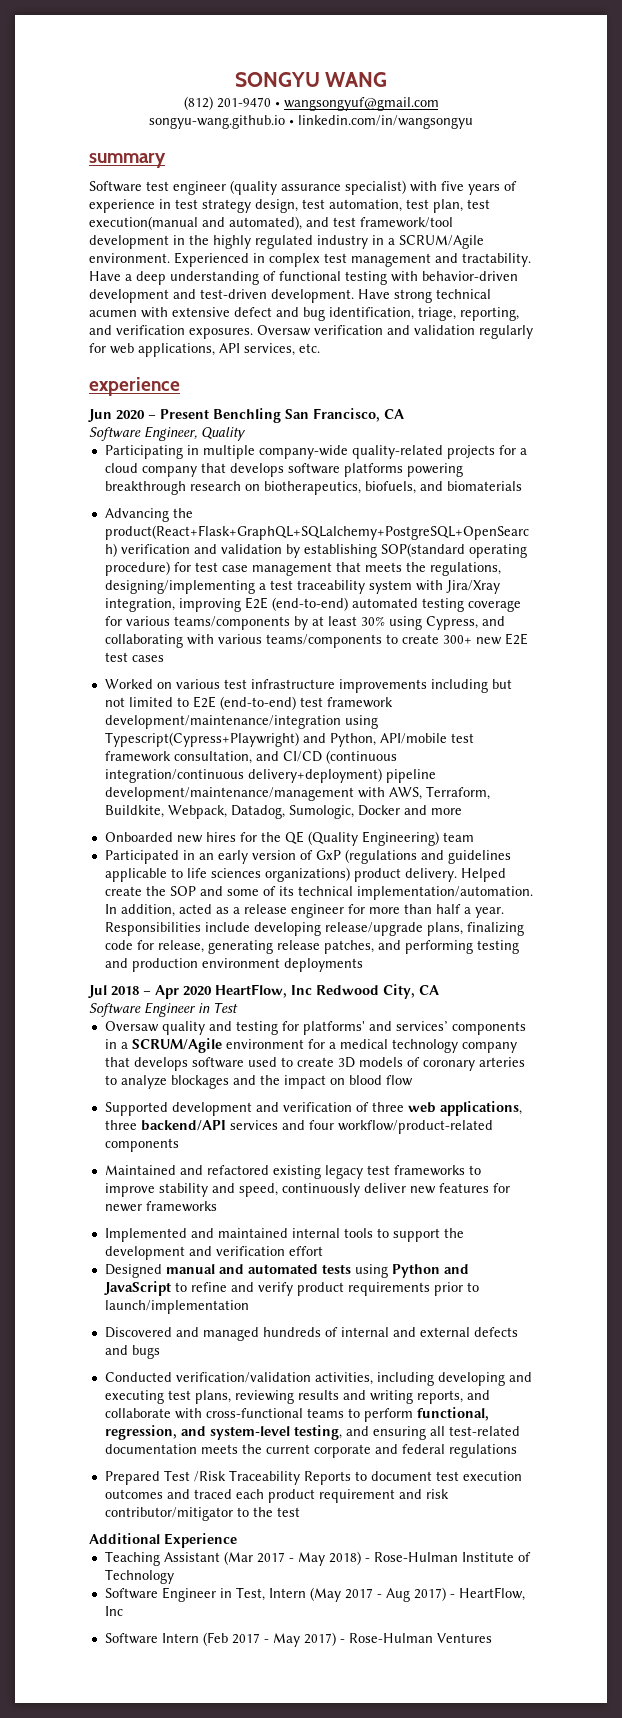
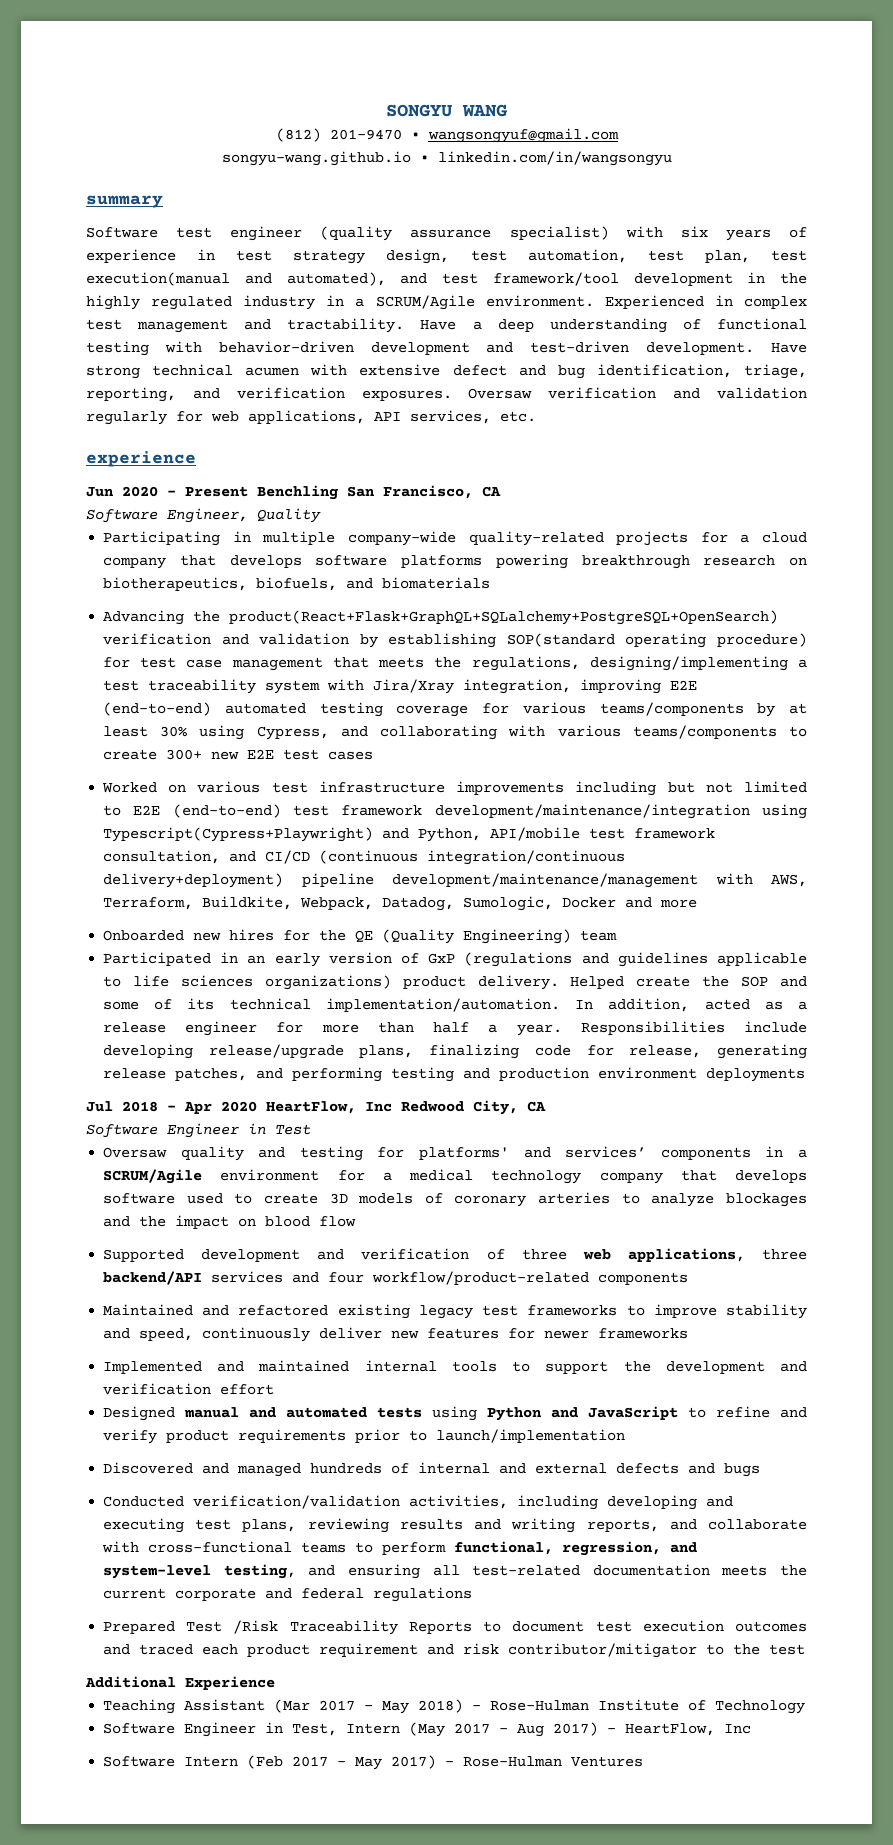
- Software test engineer (quality assurance specialist) with five years of experience in test strategy design, test automation, test plan, test execution(manual and automated), and test framework/tool development in the highly regulated industry in a SCRUM/Agile environment.
+ Software test engineer (quality assurance specialist) with six years of experience in test strategy design, test automation, test plan, test execution(manual and automated), and test framework/tool development in the highly regulated industry in a SCRUM/Agile environment.

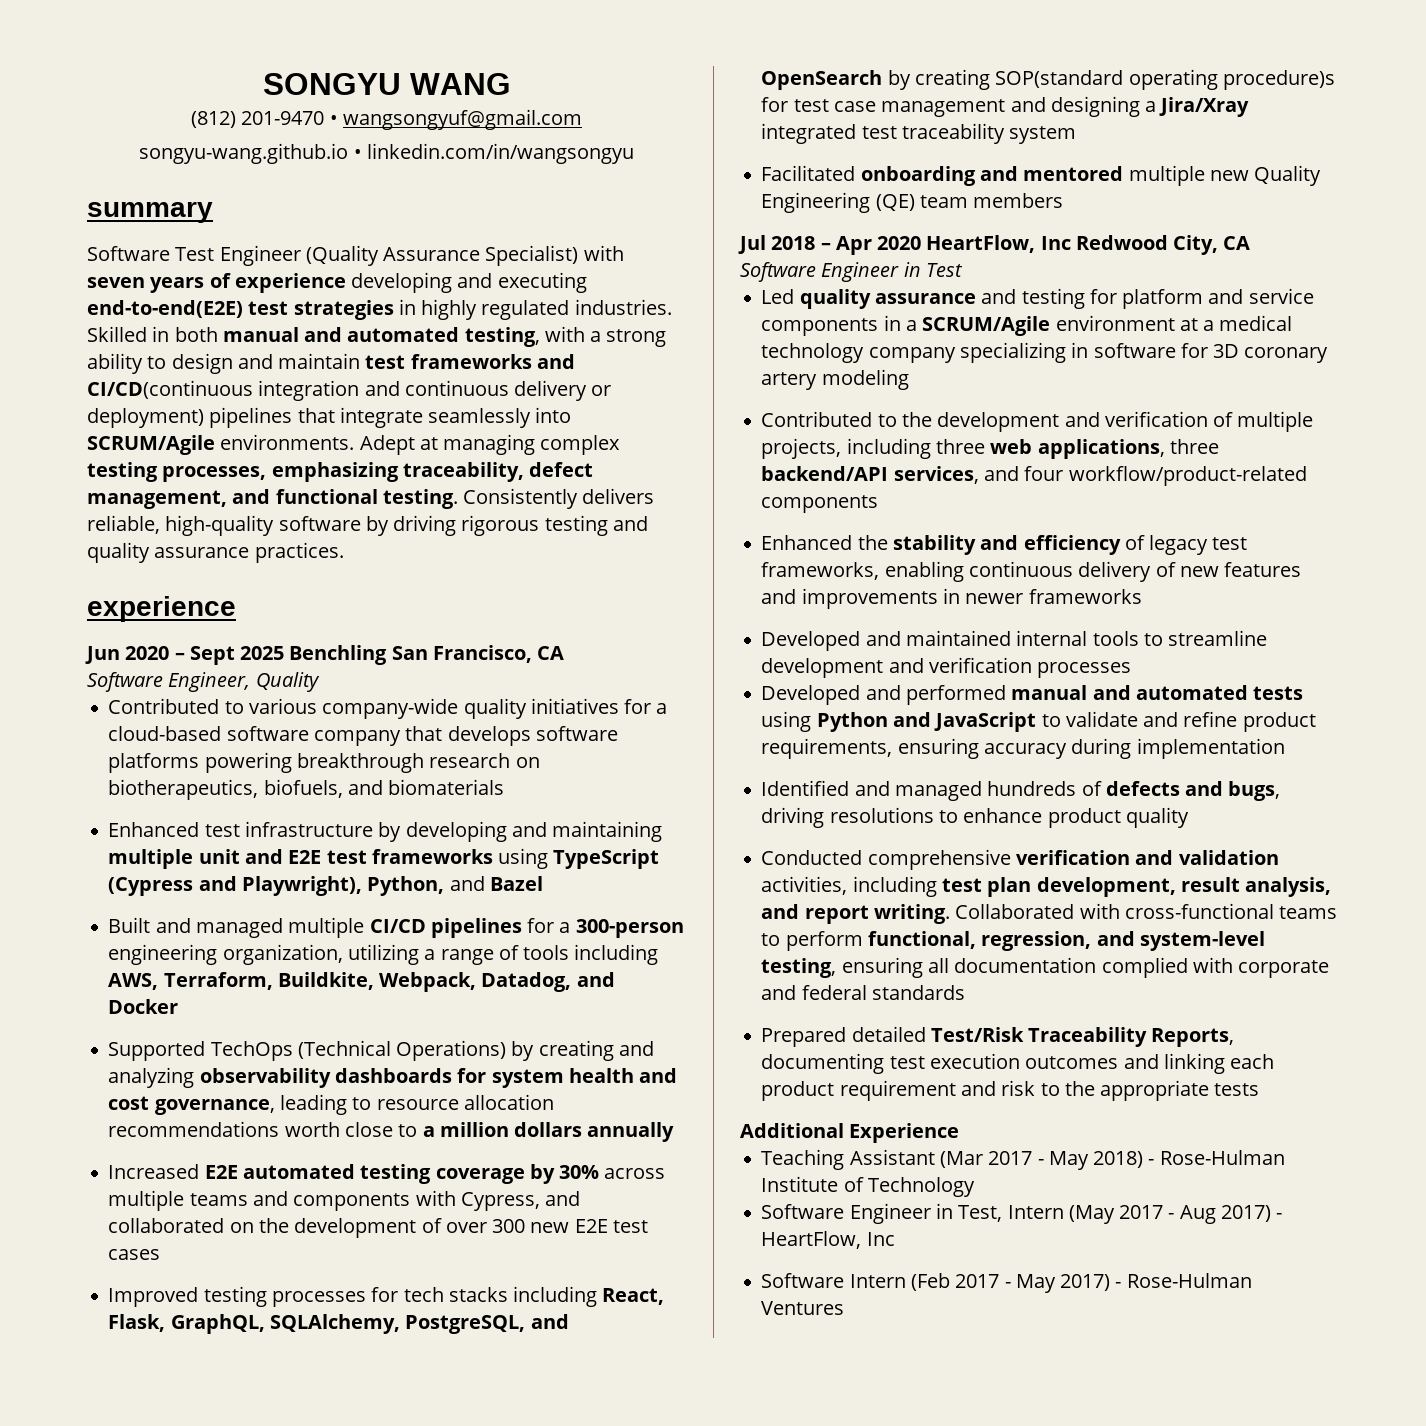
- Software test engineer (quality assurance specialist) with six years of experience in test strategy design, test automation, test plan, test execution(manual and automated), and test framework/tool development in the highly regulated industry in a SCRUM/Agile environment. Experienced in complex test management and tractability. Have a deep understanding of functional testing with behavior-driven development and test-driven development. Have strong technical acumen with extensive defect and bug identification, triage, reporting, and verification exposures. Oversaw verification and validation regularly for web applications, API services, etc.
+ Software Test Engineer (Quality Assurance Specialist) with seven years of experience developing and executing end-to-end(E2E) test strategies in highly regulated industries. Skilled in both manual and automated testing, with a strong ability to design and maintain test frameworks and CI/CD(continuous integration and continuous delivery or deployment) pipelines that integrate seamlessly into SCRUM/Agile environments. Adept at managing complex testing processes, emphasizing traceability, defect management, and functional testing. Consistently delivers reliable, high-quality software by driving rigorous testing and quality assurance practices.
- Jun 2020 – Present Benchling San Francisco, CA
+ Jun 2020 – Sept 2025 Benchling San Francisco, CA
- Participating in multiple company-wide quality-related projects for a cloud company that develops software platforms powering breakthrough research on biotherapeutics, biofuels, and biomaterials
+ Contributed to various company-wide quality initiatives for a cloud-based software company that develops software platforms powering breakthrough research on biotherapeutics, biofuels, and biomaterials
- Advancing the product(React+Flask+GraphQL+SQLalchemy+PostgreSQL+OpenSearch) verification and validation by establishing SOP(standard operating procedure) for test case management that meets the regulations, designing/implementing a test traceability system with Jira/Xray integration, improving E2E (end-to-end) automated testing coverage for various teams/components by at least 30% using Cypress, and collaborating with various teams/components to create 300+ new E2E test cases
- Worked on various test infrastructure improvements including but not limited to E2E (end-to-end) test framework development/maintenance/integration using Typescript(Cypress+Playwright) and Python, API/mobile test framework consultation, and CI/CD (continuous integration/continuous delivery+deployment) pipeline development/maintenance/management with AWS, Terraform, Buildkite, Webpack, Datadog, Sumologic, Docker and more
- Onboarded new hires for the QE (Quality Engineering) team
- Participated in an early version of GxP (regulations and guidelines applicable to life sciences organizations) product delivery. Helped create the SOP and some of its technical implementation/automation. In addition, acted as a release engineer for more than half a year. Responsibilities include developing release/upgrade plans, finalizing code for release, generating release patches, and performing testing and production environment deployments
+ Enhanced test infrastructure by developing and maintaining multiple unit and E2E test frameworks using TypeScript (Cypress and Playwright), Python, and Bazel
+ Built and managed multiple CI/CD pipelines for a 300-person engineering organization, utilizing a range of tools including AWS, Terraform, Buildkite, Webpack, Datadog, and Docker
+ Supported TechOps (Technical Operations) by creating and analyzing observability dashboards for system health and cost governance, leading to resource allocation recommendations worth close to a million dollars annually
+ Increased E2E automated testing coverage by 30% across multiple teams and components with Cypress, and collaborated on the development of over 300 new E2E test cases
+ Improved testing processes for tech stacks including React, Flask, GraphQL, SQLAlchemy, PostgreSQL, and OpenSearch by creating SOP(standard operating procedure)s for test case management and designing a Jira/Xray integrated test traceability system
+ Facilitated onboarding and mentored multiple new Quality Engineering (QE) team members
- Oversaw quality and testing for platforms' and services’ components in a SCRUM/Agile environment for a medical technology company that develops software used to create 3D models of coronary arteries to analyze blockages and the impact on blood flow
- Supported development and verification of three web applications, three backend/API services and four workflow/product-related components
+ Led quality assurance and testing for platform and service components in a SCRUM/Agile environment at a medical technology company specializing in software for 3D coronary artery modeling
+ Contributed to the development and verification of multiple projects, including three web applications, three backend/API services, and four workflow/product-related components
- Maintained and refactored existing legacy test frameworks to improve stability and speed, continuously deliver new features for newer frameworks
+ Enhanced the stability and efficiency of legacy test frameworks, enabling continuous delivery of new features and improvements in newer frameworks
- Implemented and maintained internal tools to support the development and verification effort
- Designed manual and automated tests using Python and JavaScript to refine and verify product requirements prior to launch/implementation
- Discovered and managed hundreds of internal and external defects and bugs
- Conducted verification/validation activities, including developing and executing test plans, reviewing results and writing reports, and collaborate with cross-functional teams to perform functional, regression, and system-level testing, and ensuring all test-related documentation meets the current corporate and federal regulations
+ Developed and maintained internal tools to streamline development and verification processes
+ Developed and performed manual and automated tests using Python and JavaScript to validate and refine product requirements, ensuring accuracy during implementation
+ Identified and managed hundreds of defects and bugs, driving resolutions to enhance product quality
+ Conducted comprehensive verification and validation activities, including test plan development, result analysis, and report writing. Collaborated with cross-functional teams to perform functional, regression, and system-level testing, ensuring all documentation complied with corporate and federal standards
- Prepared Test /Risk Traceability Reports to document test execution outcomes and traced each product requirement and risk contributor/mitigator to the test
+ Prepared detailed Test/Risk Traceability Reports, documenting test execution outcomes and linking each product requirement and risk to the appropriate tests

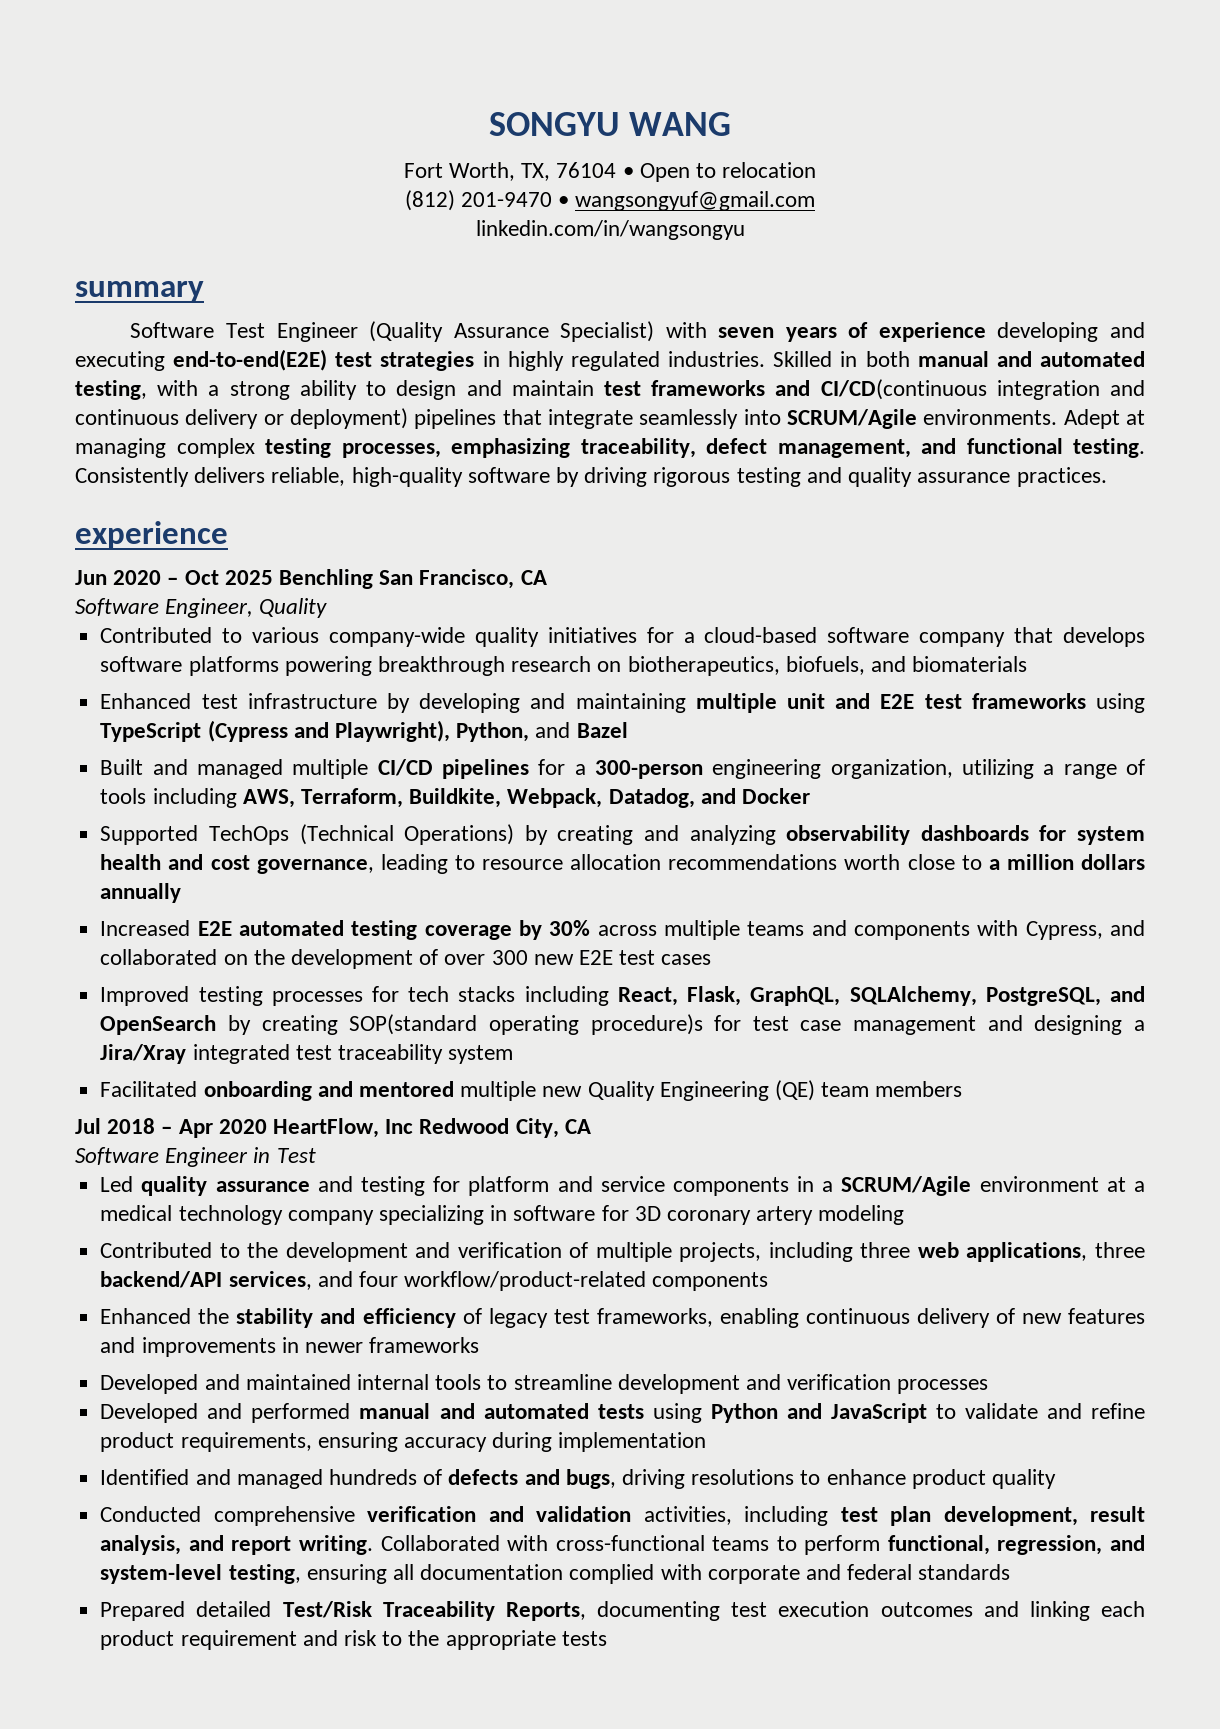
+ Fort Worth, TX, 76104 • Open to relocation
- songyu-wang.github.io • linkedin.com/in/wangsongyu
+ linkedin.com/in/wangsongyu
- Jun 2020 – Sept 2025 Benchling San Francisco, CA
+ Jun 2020 – Oct 2025 Benchling San Francisco, CA
- Additional Experience
- Teaching Assistant (Mar 2017 - May 2018) - Rose-Hulman Institute of Technology
- Software Engineer in Test, Intern (May 2017 - Aug 2017) - HeartFlow, Inc
- Software Intern (Feb 2017 - May 2017) - Rose-Hulman Ventures

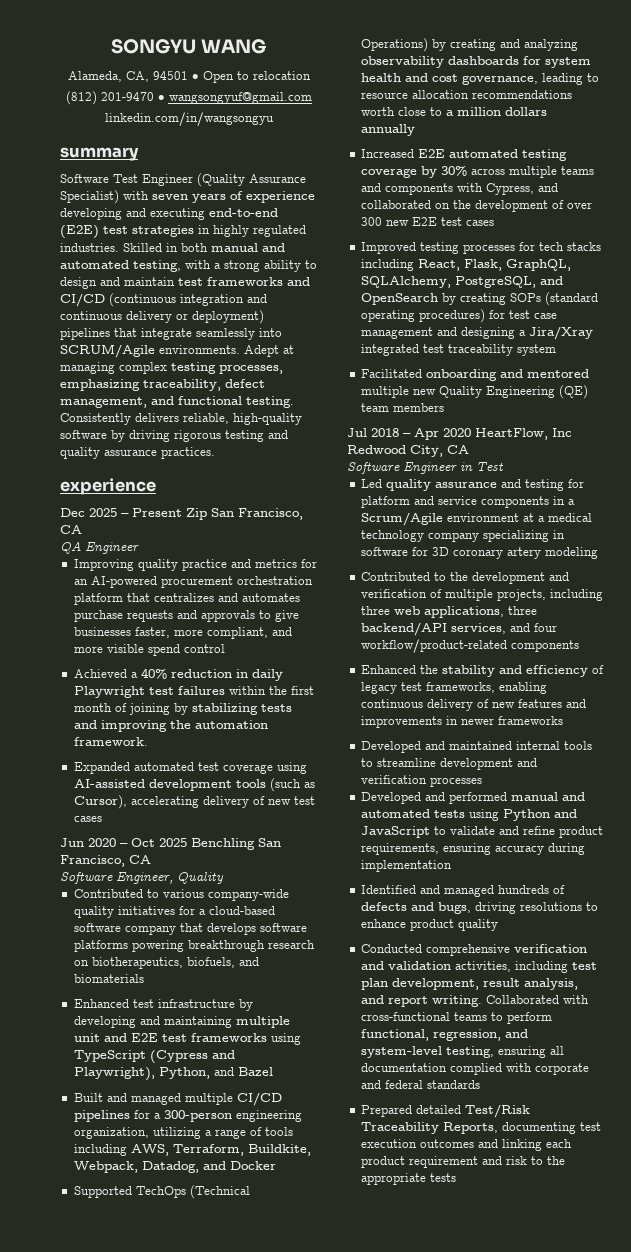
- Fort Worth, TX, 76104 • Open to relocation
+ Alameda, CA, 94501 • Open to relocation
- Software Test Engineer (Quality Assurance Specialist) with seven years of experience developing and executing end-to-end(E2E) test strategies in highly regulated industries.
+ Software Test Engineer (Quality Assurance Specialist) with seven years of experience developing and executing end-to-end (E2E) test strategies in highly regulated industries.
- Skilled in both manual and automated testing, with a strong ability to design and maintain test frameworks and CI/CD(continuous integration and continuous delivery or deployment) pipelines that integrate seamlessly into SCRUM/Agile environments.
+ Skilled in both manual and automated testing, with a strong ability to design and maintain test frameworks and CI/CD (continuous integration and continuous delivery or deployment) pipelines that integrate seamlessly into SCRUM/Agile environments.
+ Dec 2025 – Present Zip San Francisco, CA
+ QA Engineer
+ Improving quality practice and metrics for an AI-powered procurement orchestration platform that centralizes and automates purchase requests and approvals to give businesses faster, more compliant, and more visible spend control
+ Achieved a 40% reduction in daily Playwright test failures within the first month of joining by stabilizing tests and improving the automation framework.
+ Expanded automated test coverage using AI-assisted development tools (such as Cursor), accelerating delivery of new test cases
- Improved testing processes for tech stacks including React, Flask, GraphQL, SQLAlchemy, PostgreSQL, and OpenSearch by creating SOP(standard operating procedure)s for test case management and designing a Jira/Xray integrated test traceability system
+ Improved testing processes for tech stacks including React, Flask, GraphQL, SQLAlchemy, PostgreSQL, and OpenSearch by creating SOPs (standard operating procedures) for test case management and designing a Jira/Xray integrated test traceability system
- Led quality assurance and testing for platform and service components in a SCRUM/Agile environment at a medical technology company specializing in software for 3D coronary artery modeling
+ Led quality assurance and testing for platform and service components in a Scrum/Agile environment at a medical technology company specializing in software for 3D coronary artery modeling

